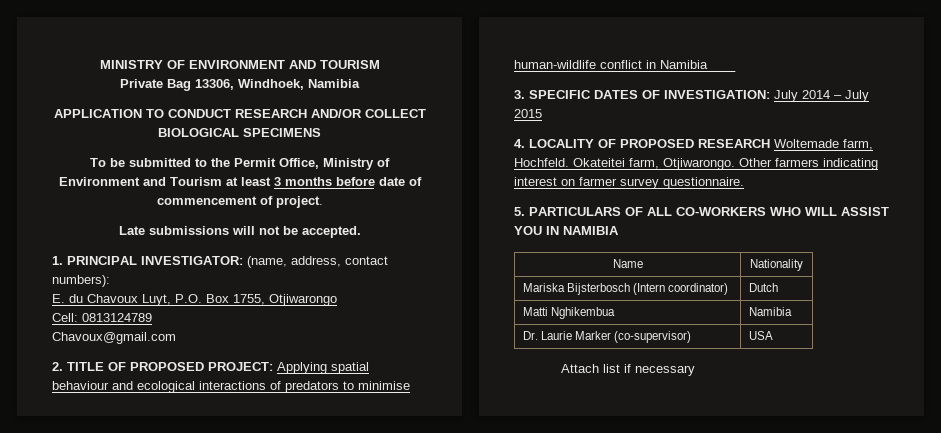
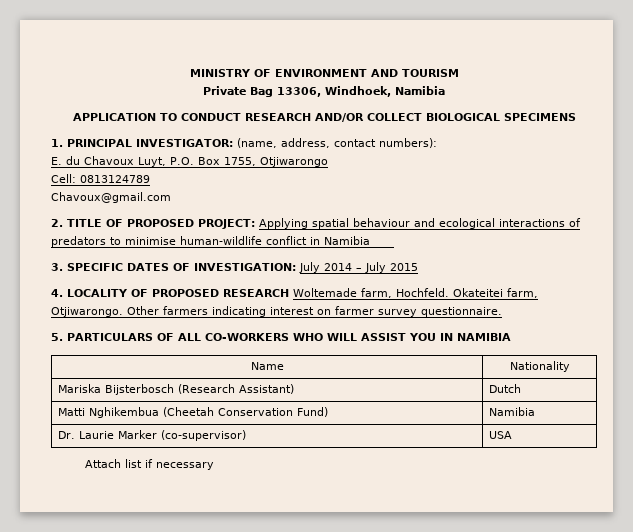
- To be submitted to the Permit Office, Ministry of Environment and Tourism at least 3 months before date of commencement of project.
- Late submissions will not be accepted.
- Mariska Bijsterbosch (Intern coordinator) | Dutch
+ Mariska Bijsterbosch (Research Assistant) | Dutch
- Matti Nghikembua | Namibia
+ Matti Nghikembua (Cheetah Conservation Fund) | Namibia

